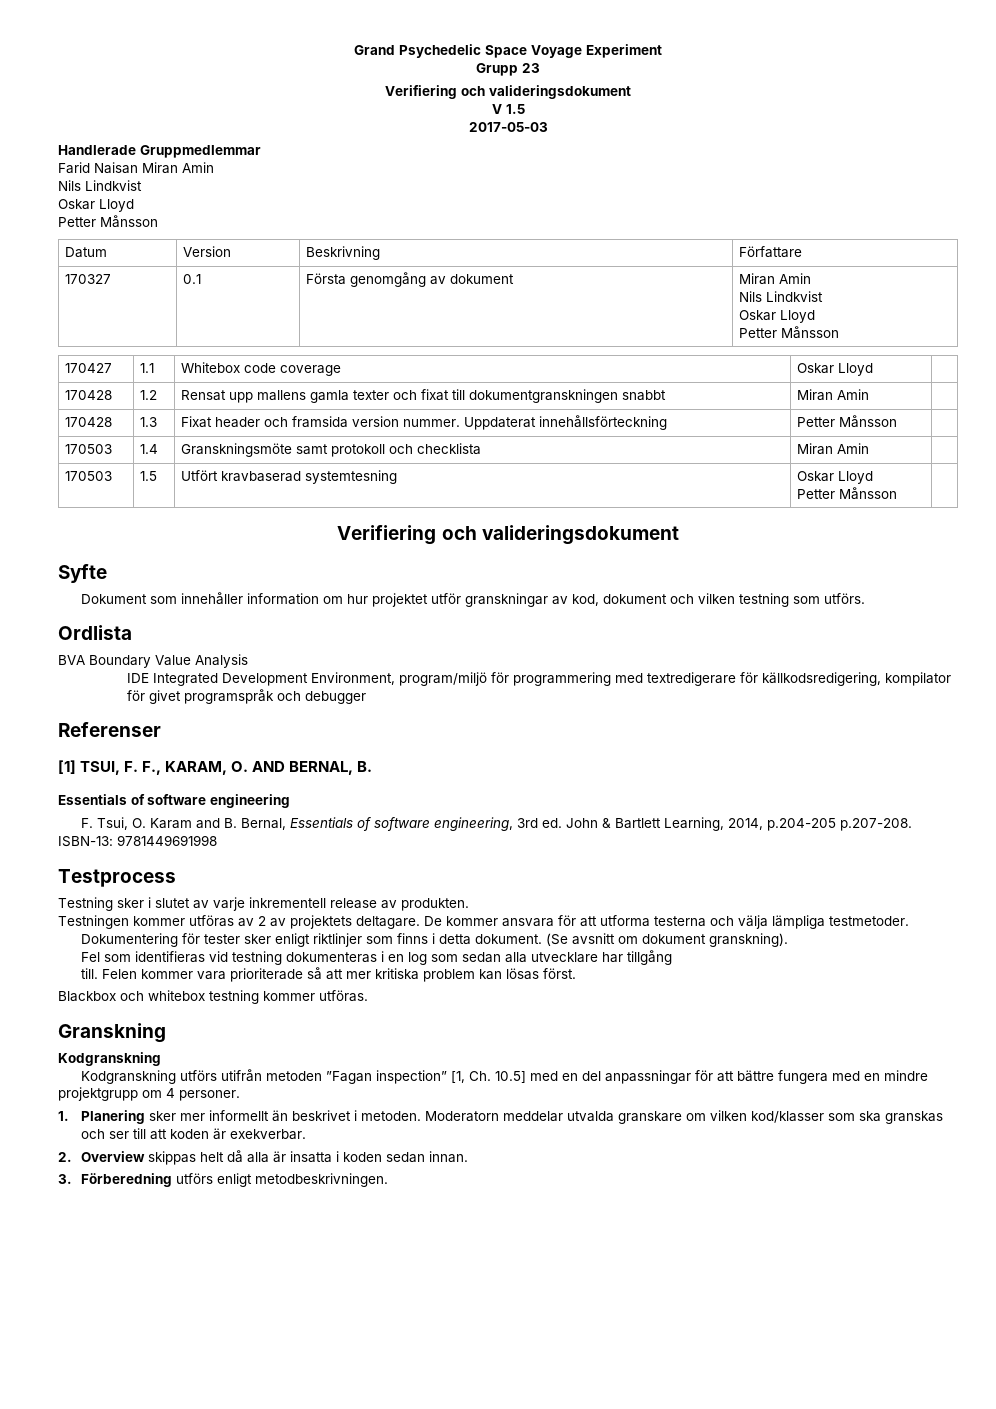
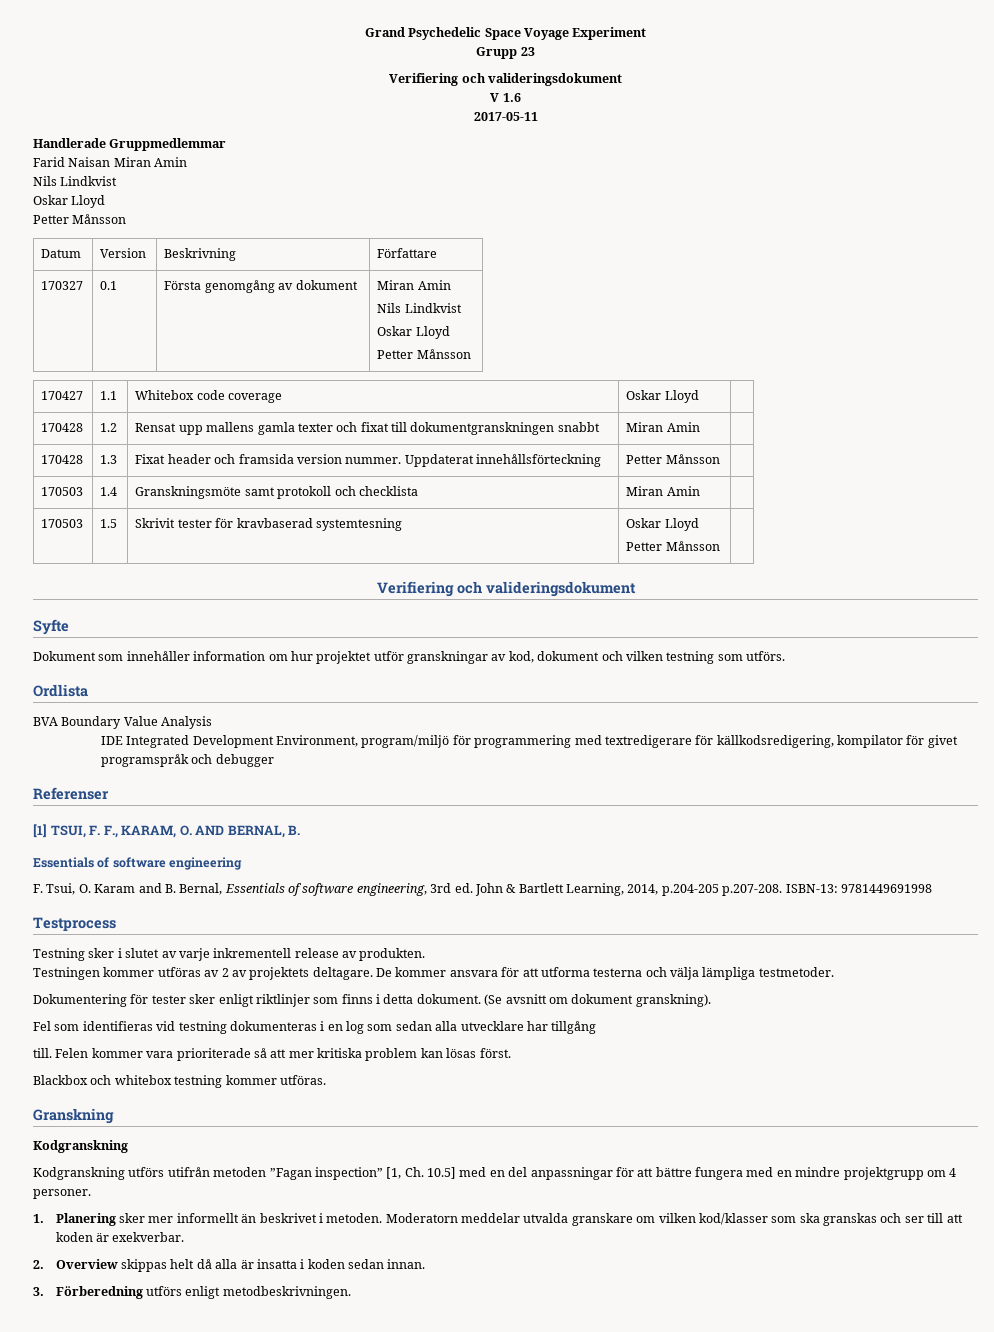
- V 1.5
- 2017-05-03
+ V 1.6
+ 2017-05-11
- 170503 | 1.5 | Utfört kravbaserad systemtesning | Oskar Lloyd
+ 170503 | 1.5 | Skrivit tester för kravbaserad systemtesning | Oskar Lloyd

